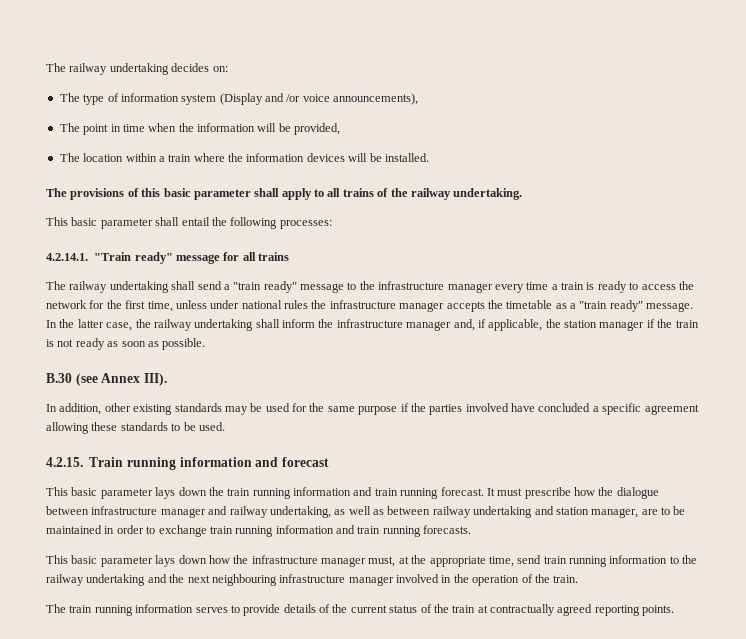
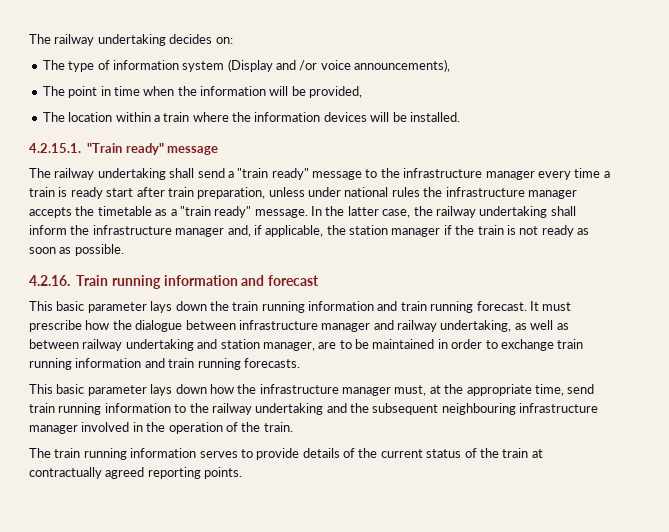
- The provisions of this basic parameter shall apply to all trains of the railway undertaking.
- This basic parameter shall entail the following processes:
- 4.2.14.1. "Train ready" message for all trains
+ 4.2.15.1. "Train ready" message
- The railway undertaking shall send a "train ready" message to the infrastructure manager every time a train is ready to access the network for the first time, unless under national rules the infrastructure manager accepts the timetable as a "train ready" message.
+ The railway undertaking shall send a "train ready" message to the infrastructure manager every time a train is ready start after train preparation, unless under national rules the infrastructure manager accepts the timetable as a "train ready" message.
- B.30 (see Annex III).
- In addition, other existing standards may be used for the same purpose if the parties involved have concluded a specific agreement allowing these standards to be used.
- 4.2.15. Train running information and forecast
+ 4.2.16. Train running information and forecast
- This basic parameter lays down how the infrastructure manager must, at the appropriate time, send train running information to the railway undertaking and the next neighbouring infrastructure manager involved in the operation of the train.
+ This basic parameter lays down how the infrastructure manager must, at the appropriate time, send train running information to the railway undertaking and the subsequent neighbouring infrastructure manager involved in the operation of the train.

